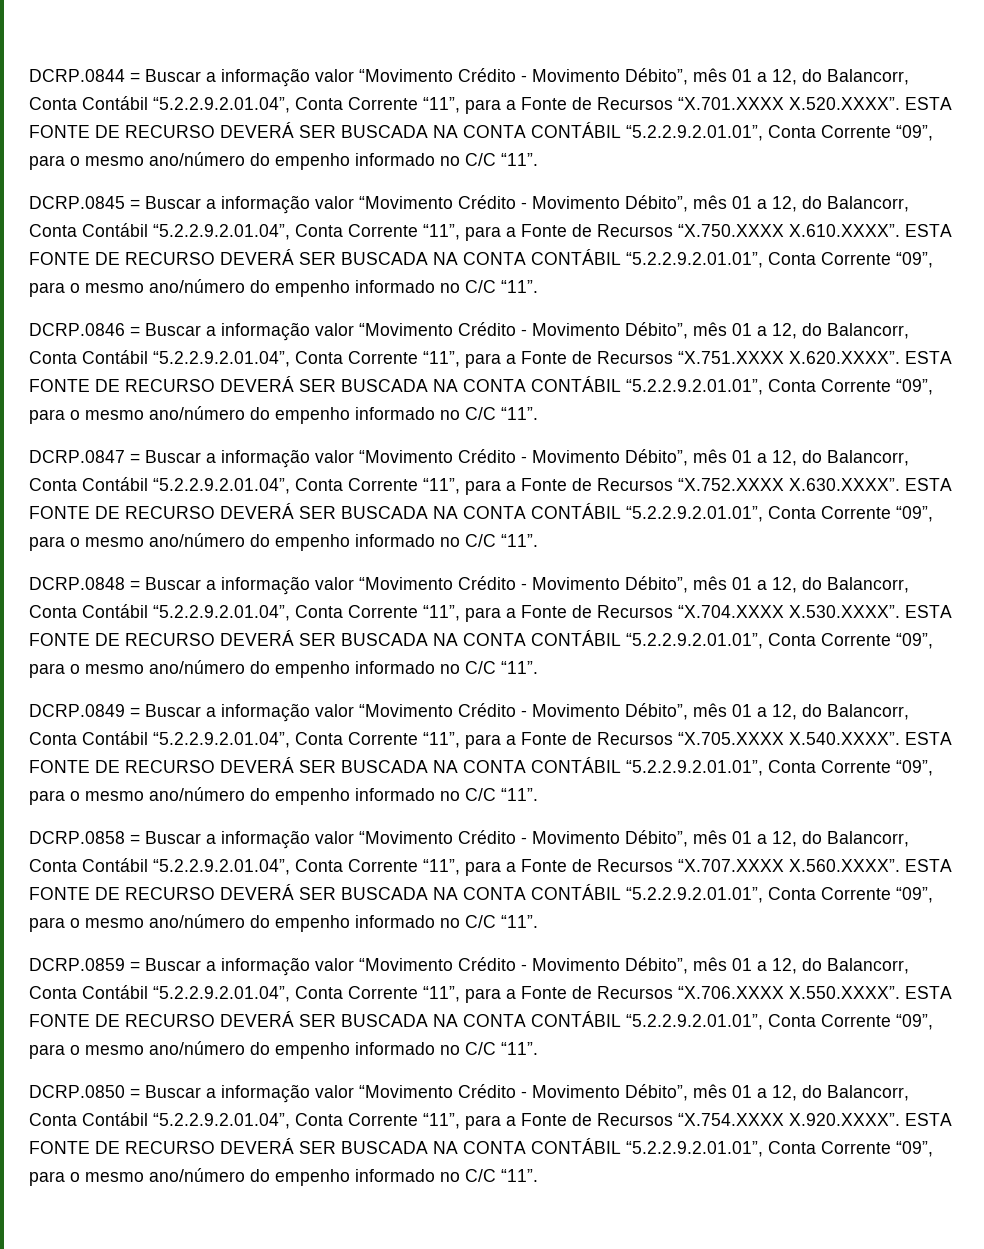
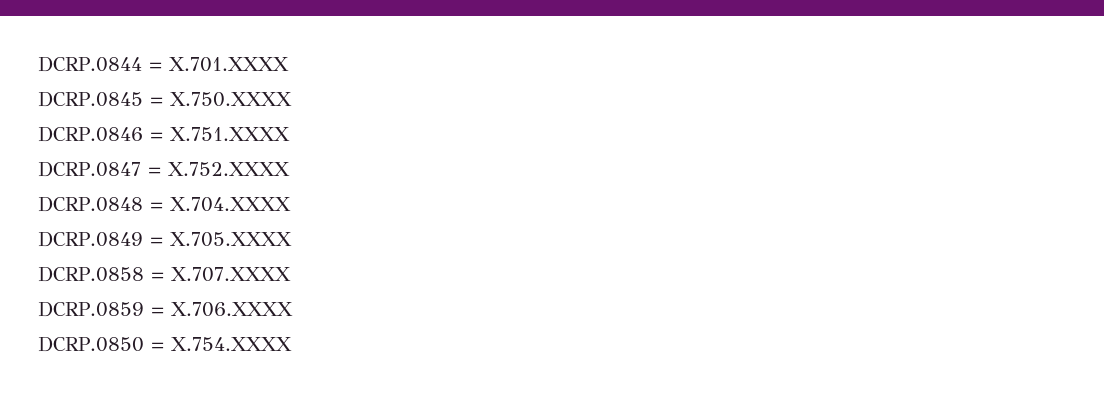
- DCRP.0844 = Buscar a informação valor “Movimento Crédito - Movimento Débito”, mês 01 a 12, do Balancorr, Conta Contábil “5.2.2.9.2.01.04”, Conta Corrente “11”, para a Fonte de Recursos “X.701.XXXX X.520.XXXX”. ESTA FONTE DE RECURSO DEVERÁ SER BUSCADA NA CONTA CONTÁBIL “5.2.2.9.2.01.01”, Conta Corrente “09”, para o mesmo ano/número do empenho informado no C/C “11”.
- DCRP.0845 = Buscar a informação valor “Movimento Crédito - Movimento Débito”, mês 01 a 12, do Balancorr, Conta Contábil “5.2.2.9.2.01.04”, Conta Corrente “11”, para a Fonte de Recursos “X.750.XXXX X.610.XXXX”. ESTA FONTE DE RECURSO DEVERÁ SER BUSCADA NA CONTA CONTÁBIL “5.2.2.9.2.01.01”, Conta Corrente “09”, para o mesmo ano/número do empenho informado no C/C “11”.
- DCRP.0846 = Buscar a informação valor “Movimento Crédito - Movimento Débito”, mês 01 a 12, do Balancorr, Conta Contábil “5.2.2.9.2.01.04”, Conta Corrente “11”, para a Fonte de Recursos “X.751.XXXX X.620.XXXX”. ESTA FONTE DE RECURSO DEVERÁ SER BUSCADA NA CONTA CONTÁBIL “5.2.2.9.2.01.01”, Conta Corrente “09”, para o mesmo ano/número do empenho informado no C/C “11”.
- DCRP.0847 = Buscar a informação valor “Movimento Crédito - Movimento Débito”, mês 01 a 12, do Balancorr, Conta Contábil “5.2.2.9.2.01.04”, Conta Corrente “11”, para a Fonte de Recursos “X.752.XXXX X.630.XXXX”. ESTA FONTE DE RECURSO DEVERÁ SER BUSCADA NA CONTA CONTÁBIL “5.2.2.9.2.01.01”, Conta Corrente “09”, para o mesmo ano/número do empenho informado no C/C “11”.
- DCRP.0848 = Buscar a informação valor “Movimento Crédito - Movimento Débito”, mês 01 a 12, do Balancorr, Conta Contábil “5.2.2.9.2.01.04”, Conta Corrente “11”, para a Fonte de Recursos “X.704.XXXX X.530.XXXX”. ESTA FONTE DE RECURSO DEVERÁ SER BUSCADA NA CONTA CONTÁBIL “5.2.2.9.2.01.01”, Conta Corrente “09”, para o mesmo ano/número do empenho informado no C/C “11”.
- DCRP.0849 = Buscar a informação valor “Movimento Crédito - Movimento Débito”, mês 01 a 12, do Balancorr, Conta Contábil “5.2.2.9.2.01.04”, Conta Corrente “11”, para a Fonte de Recursos “X.705.XXXX X.540.XXXX”. ESTA FONTE DE RECURSO DEVERÁ SER BUSCADA NA CONTA CONTÁBIL “5.2.2.9.2.01.01”, Conta Corrente “09”, para o mesmo ano/número do empenho informado no C/C “11”.
- DCRP.0858 = Buscar a informação valor “Movimento Crédito - Movimento Débito”, mês 01 a 12, do Balancorr, Conta Contábil “5.2.2.9.2.01.04”, Conta Corrente “11”, para a Fonte de Recursos “X.707.XXXX X.560.XXXX”. ESTA FONTE DE RECURSO DEVERÁ SER BUSCADA NA CONTA CONTÁBIL “5.2.2.9.2.01.01”, Conta Corrente “09”, para o mesmo ano/número do empenho informado no C/C “11”.
- DCRP.0859 = Buscar a informação valor “Movimento Crédito - Movimento Débito”, mês 01 a 12, do Balancorr, Conta Contábil “5.2.2.9.2.01.04”, Conta Corrente “11”, para a Fonte de Recursos “X.706.XXXX X.550.XXXX”. ESTA FONTE DE RECURSO DEVERÁ SER BUSCADA NA CONTA CONTÁBIL “5.2.2.9.2.01.01”, Conta Corrente “09”, para o mesmo ano/número do empenho informado no C/C “11”.
- DCRP.0850 = Buscar a informação valor “Movimento Crédito - Movimento Débito”, mês 01 a 12, do Balancorr, Conta Contábil “5.2.2.9.2.01.04”, Conta Corrente “11”, para a Fonte de Recursos “X.754.XXXX X.920.XXXX”. ESTA FONTE DE RECURSO DEVERÁ SER BUSCADA NA CONTA CONTÁBIL “5.2.2.9.2.01.01”, Conta Corrente “09”, para o mesmo ano/número do empenho informado no C/C “11”.
+ DCRP.0844 = X.701.XXXX
+ DCRP.0845 = X.750.XXXX
+ DCRP.0846 = X.751.XXXX
+ DCRP.0847 = X.752.XXXX
+ DCRP.0848 = X.704.XXXX
+ DCRP.0849 = X.705.XXXX
+ DCRP.0858 = X.707.XXXX
+ DCRP.0859 = X.706.XXXX
+ DCRP.0850 = X.754.XXXX

